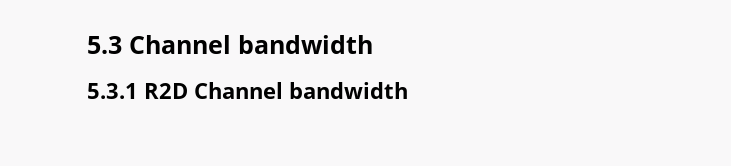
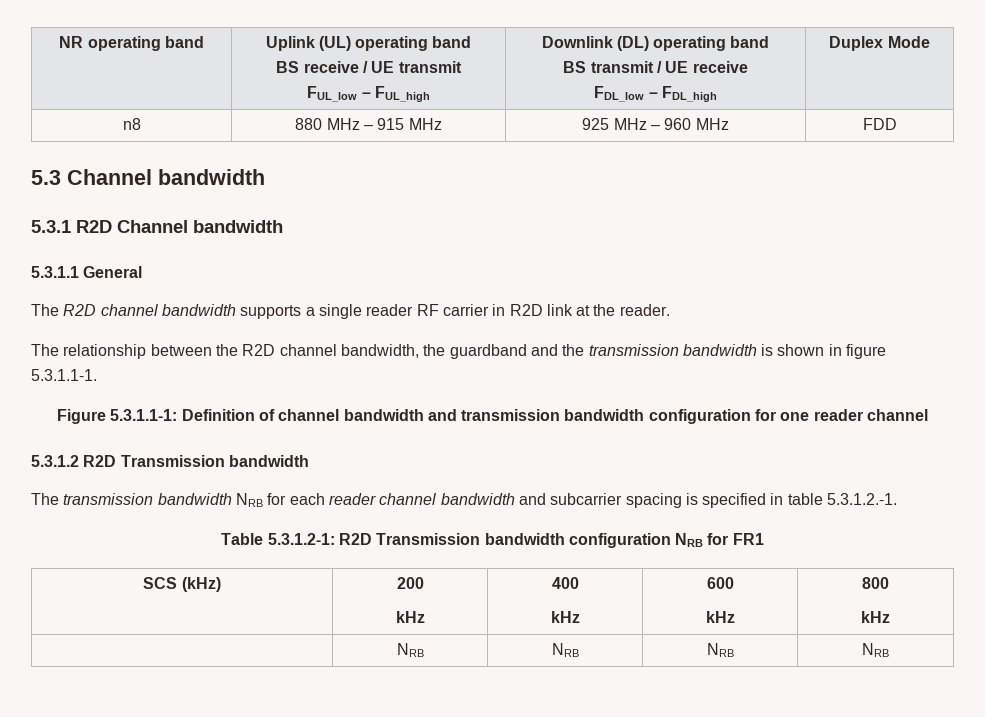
+ NR operating band | Uplink (UL) operating band
+ BS receive / UE transmit
+ FUL_low – FUL_high | Downlink (DL) operating band
+ BS transmit / UE receive
+ FDL_low – FDL_high | Duplex Mode
+ n8 | 880 MHz – 915 MHz | 925 MHz – 960 MHz | FDD
+ 5.3.1.1 General
+ The R2D channel bandwidth supports a single reader RF carrier in R2D link at the reader.
+ The relationship between the R2D channel bandwidth, the guardband and the transmission bandwidth is shown in figure 5.3.1.1-1.
+ Figure 5.3.1.1-1: Definition of channel bandwidth and transmission bandwidth configuration for one reader channel
+ 5.3.1.2 R2D Transmission bandwidth
+ The transmission bandwidth NRB for each reader channel bandwidth and subcarrier spacing is specified in table 5.3.1.2.-1.
+ Table 5.3.1.2-1: R2D Transmission bandwidth configuration NRB for FR1
+ SCS (kHz) | 200
+ kHz | 400
+ kHz | 600
+ kHz | 800
+ kHz
+ | NRB | NRB | NRB | NRB

